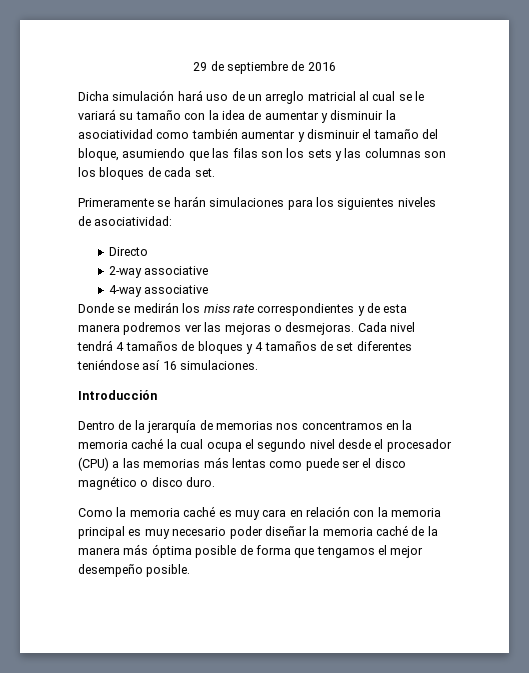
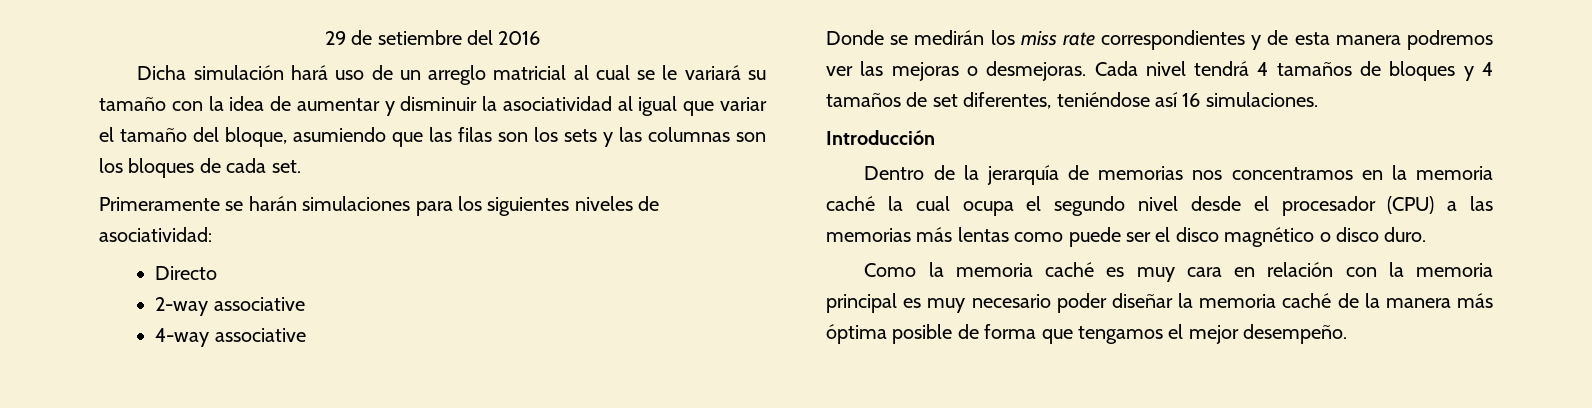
- 29 de septiembre de 2016
+ 29 de setiembre del 2016
- Dicha simulación hará uso de un arreglo matricial al cual se le variará su tamaño con la idea de aumentar y disminuir la asociatividad como también aumentar y disminuir el tamaño del bloque, asumiendo que las filas son los sets y las columnas son los bloques de cada set.
+ Dicha simulación hará uso de un arreglo matricial al cual se le variará su tamaño con la idea de aumentar y disminuir la asociatividad al igual que variar el tamaño del bloque, asumiendo que las filas son los sets y las columnas son los bloques de cada set.
- Cada nivel tendrá 4 tamaños de bloques y 4 tamaños de set diferentes teniéndose así 16 simulaciones.
+ Cada nivel tendrá 4 tamaños de bloques y 4 tamaños de set diferentes, teniéndose así 16 simulaciones.
- Como la memoria caché es muy cara en relación con la memoria principal es muy necesario poder diseñar la memoria caché de la manera más óptima posible de forma que tengamos el mejor desempeño posible.
+ Como la memoria caché es muy cara en relación con la memoria principal es muy necesario poder diseñar la memoria caché de la manera más óptima posible de forma que tengamos el mejor desempeño.

